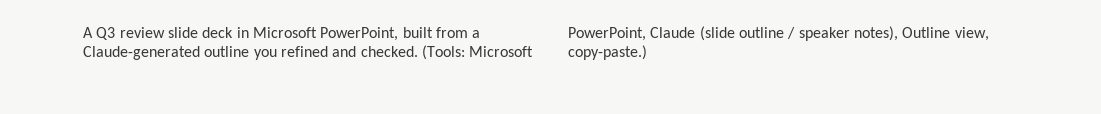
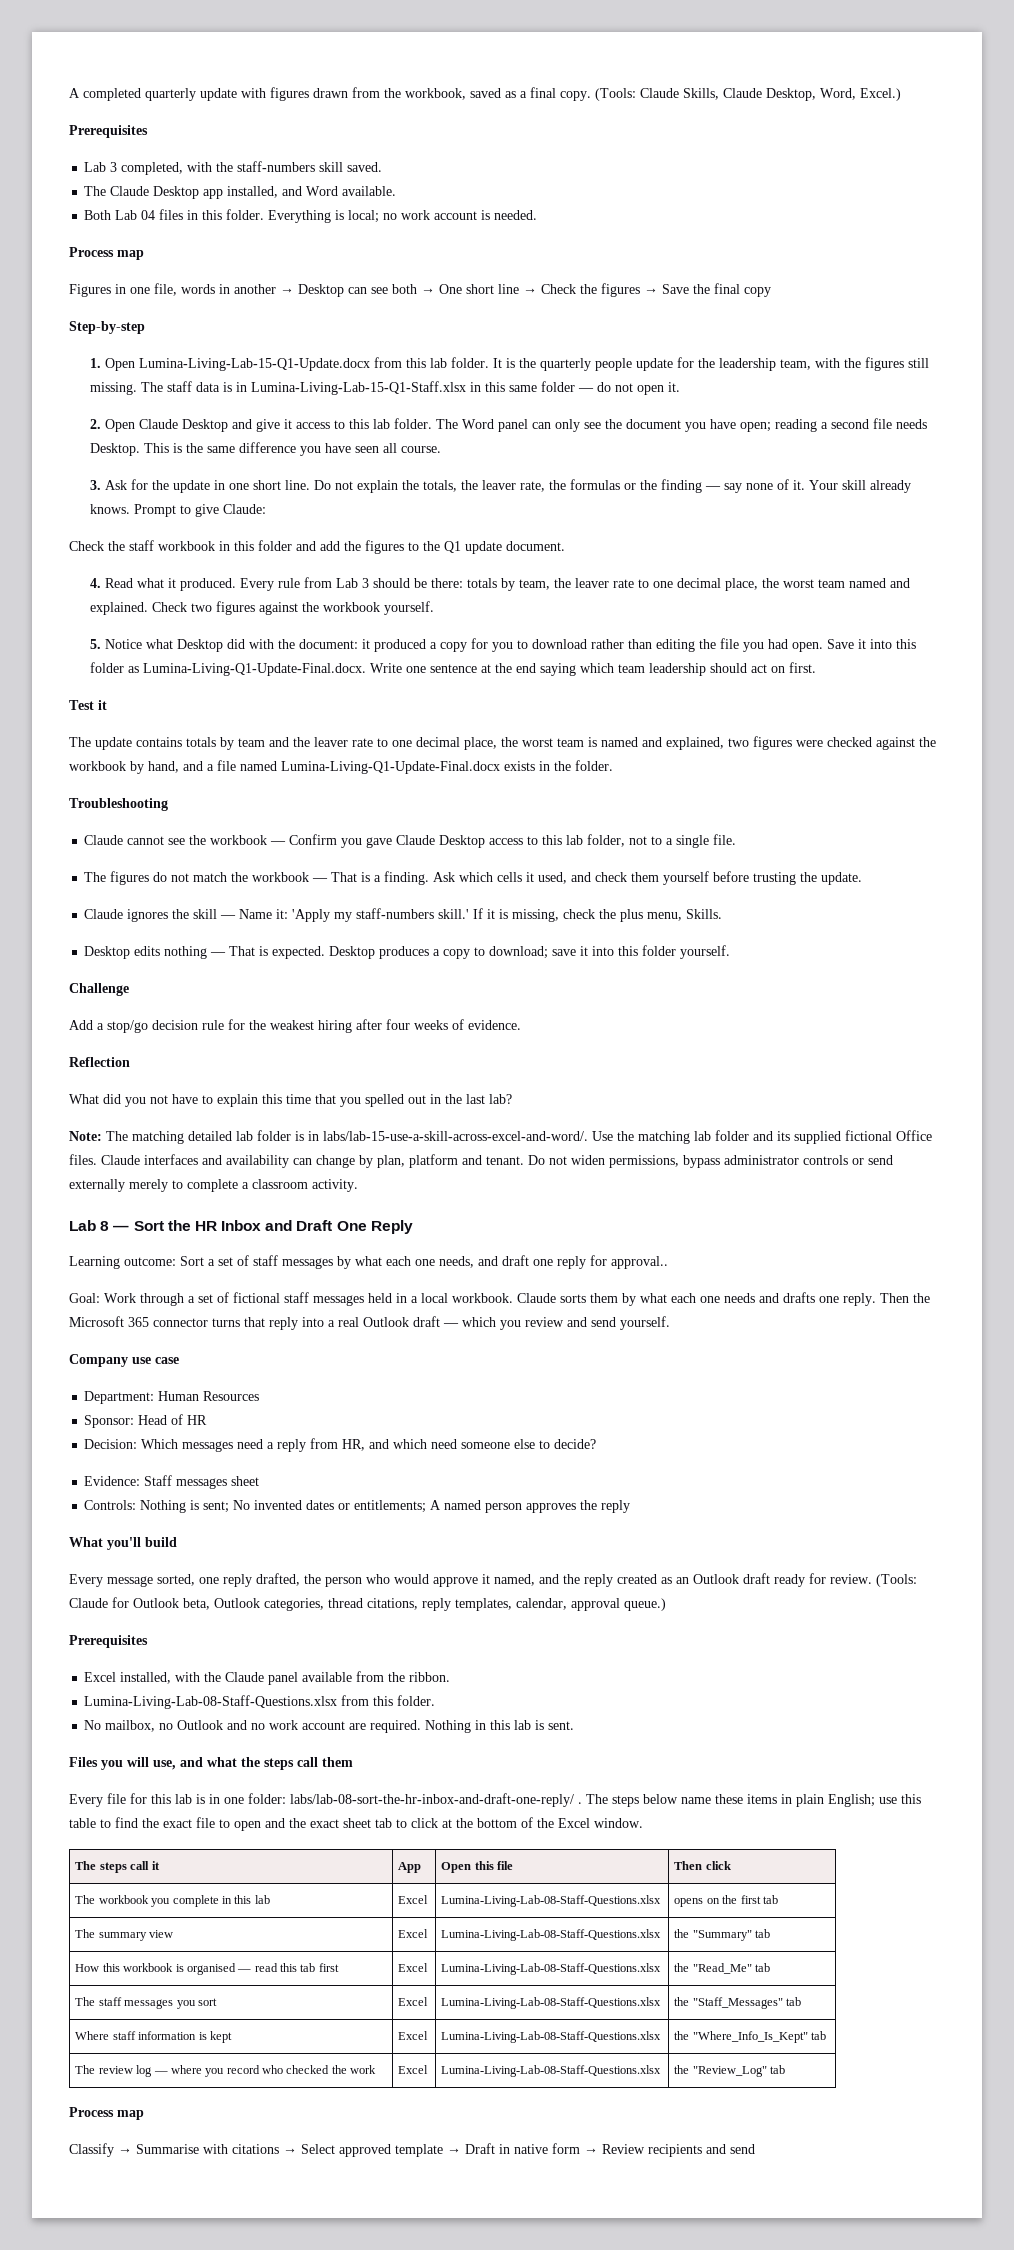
- A Q3 review slide deck in Microsoft PowerPoint, built from a Claude-generated outline you refined and checked. (Tools: Microsoft PowerPoint, Claude (slide outline / speaker notes), Outline view, copy-paste.)
+ A completed quarterly update with figures drawn from the workbook, saved as a final copy. (Tools: Claude Skills, Claude Desktop, Word, Excel.)
+ Prerequisites
+ Lab 3 completed, with the staff-numbers skill saved.
+ The Claude Desktop app installed, and Word available.
+ Both Lab 04 files in this folder. Everything is local; no work account is needed.
+ Process map
+ Figures in one file, words in another → Desktop can see both → One short line → Check the figures → Save the final copy
+ Step-by-step
+ 1. Open Lumina-Living-Lab-15-Q1-Update.docx from this lab folder. It is the quarterly people update for the leadership team, with the figures still missing. The staff data is in Lumina-Living-Lab-15-Q1-Staff.xlsx in this same folder — do not open it.
+ 2. Open Claude Desktop and give it access to this lab folder. The Word panel can only see the document you have open; reading a second file needs Desktop. This is the same difference you have seen all course.
+ 3. Ask for the update in one short line. Do not explain the totals, the leaver rate, the formulas or the finding — say none of it. Your skill already knows. Prompt to give Claude:
+ Check the staff workbook in this folder and add the figures to the Q1 update document.
+ 4. Read what it produced. Every rule from Lab 3 should be there: totals by team, the leaver rate to one decimal place, the worst team named and explained. Check two figures against the workbook yourself.
+ 5. Notice what Desktop did with the document: it produced a copy for you to download rather than editing the file you had open. Save it into this folder as Lumina-Living-Q1-Update-Final.docx. Write one sentence at the end saying which team leadership should act on first.
+ Test it
+ The update contains totals by team and the leaver rate to one decimal place, the worst team is named and explained, two figures were checked against the workbook by hand, and a file named Lumina-Living-Q1-Update-Final.docx exists in the folder.
+ Troubleshooting
+ Claude cannot see the workbook — Confirm you gave Claude Desktop access to this lab folder, not to a single file.
+ The figures do not match the workbook — That is a finding. Ask which cells it used, and check them yourself before trusting the update.
+ Claude ignores the skill — Name it: 'Apply my staff-numbers skill.' If it is missing, check the plus menu, Skills.
+ Desktop edits nothing — That is expected. Desktop produces a copy to download; save it into this folder yourself.
+ Challenge
+ Add a stop/go decision rule for the weakest hiring after four weeks of evidence.
+ Reflection
+ What did you not have to explain this time that you spelled out in the last lab?
+ Note: The matching detailed lab folder is in labs/lab-15-use-a-skill-across-excel-and-word/. Use the matching lab folder and its supplied fictional Office files. Claude interfaces and availability can change by plan, platform and tenant. Do not widen permissions, bypass administrator controls or send externally merely to complete a classroom activity.
+ Lab 8 — Sort the HR Inbox and Draft One Reply
+ Learning outcome: Sort a set of staff messages by what each one needs, and draft one reply for approval..
+ Goal: Work through a set of fictional staff messages held in a local workbook. Claude sorts them by what each one needs and drafts one reply. Then the Microsoft 365 connector turns that reply into a real Outlook draft — which you review and send yourself.
+ Company use case
+ Department: Human Resources
+ Sponsor: Head of HR
+ Decision: Which messages need a reply from HR, and which need someone else to decide?
+ Evidence: Staff messages sheet
+ Controls: Nothing is sent; No invented dates or entitlements; A named person approves the reply
+ What you'll build
+ Every message sorted, one reply drafted, the person who would approve it named, and the reply created as an Outlook draft ready for review. (Tools: Claude for Outlook beta, Outlook categories, thread citations, reply templates, calendar, approval queue.)
+ Prerequisites
+ Excel installed, with the Claude panel available from the ribbon.
+ Lumina-Living-Lab-08-Staff-Questions.xlsx from this folder.
+ No mailbox, no Outlook and no work account are required. Nothing in this lab is sent.
+ Files you will use, and what the steps call them
+ Every file for this lab is in one folder: labs/lab-08-sort-the-hr-inbox-and-draft-one-reply/ . The steps below name these items in plain English; use this table to find the exact file to open and the exact sheet tab to click at the bottom of the Excel window.
+ The steps call it | App | Open this file | Then click
+ The workbook you complete in this lab | Excel | Lumina-Living-Lab-08-Staff-Questions.xlsx | opens on the first tab
+ The summary view | Excel | Lumina-Living-Lab-08-Staff-Questions.xlsx | the "Summary" tab
+ How this workbook is organised — read this tab first | Excel | Lumina-Living-Lab-08-Staff-Questions.xlsx | the "Read_Me" tab
+ The staff messages you sort | Excel | Lumina-Living-Lab-08-Staff-Questions.xlsx | the "Staff_Messages" tab
+ Where staff information is kept | Excel | Lumina-Living-Lab-08-Staff-Questions.xlsx | the "Where_Info_Is_Kept" tab
+ The review log — where you record who checked the work | Excel | Lumina-Living-Lab-08-Staff-Questions.xlsx | the "Review_Log" tab
+ Process map
+ Classify → Summarise with citations → Select approved template → Draft in native form → Review recipients and send

